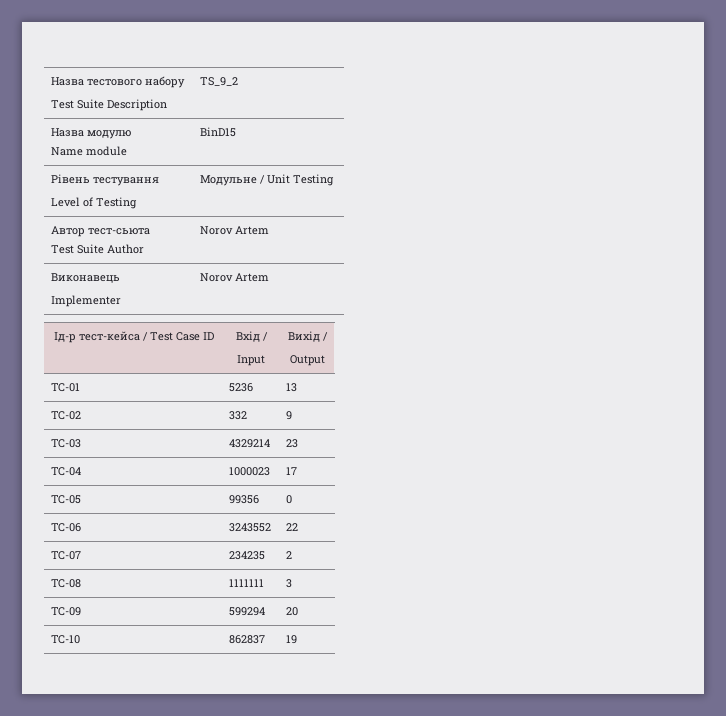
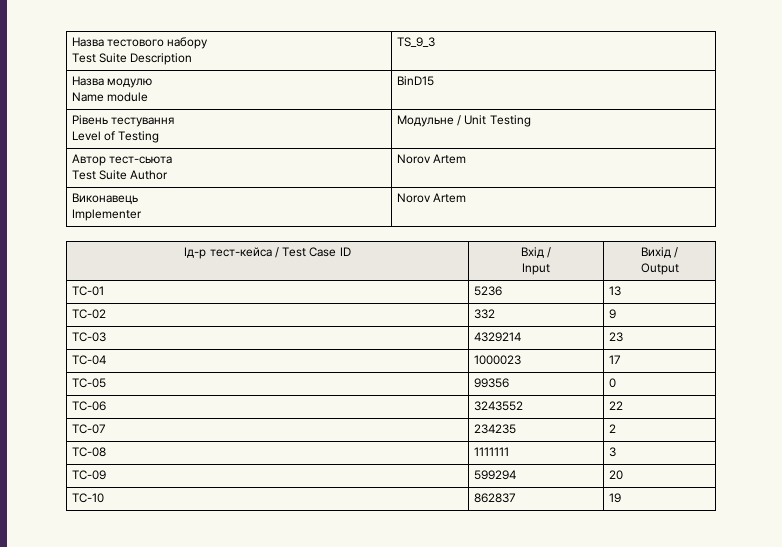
  Назва тестового набору
- Test Suite Description | TS_9_2
+ Test Suite Description | TS_9_3

